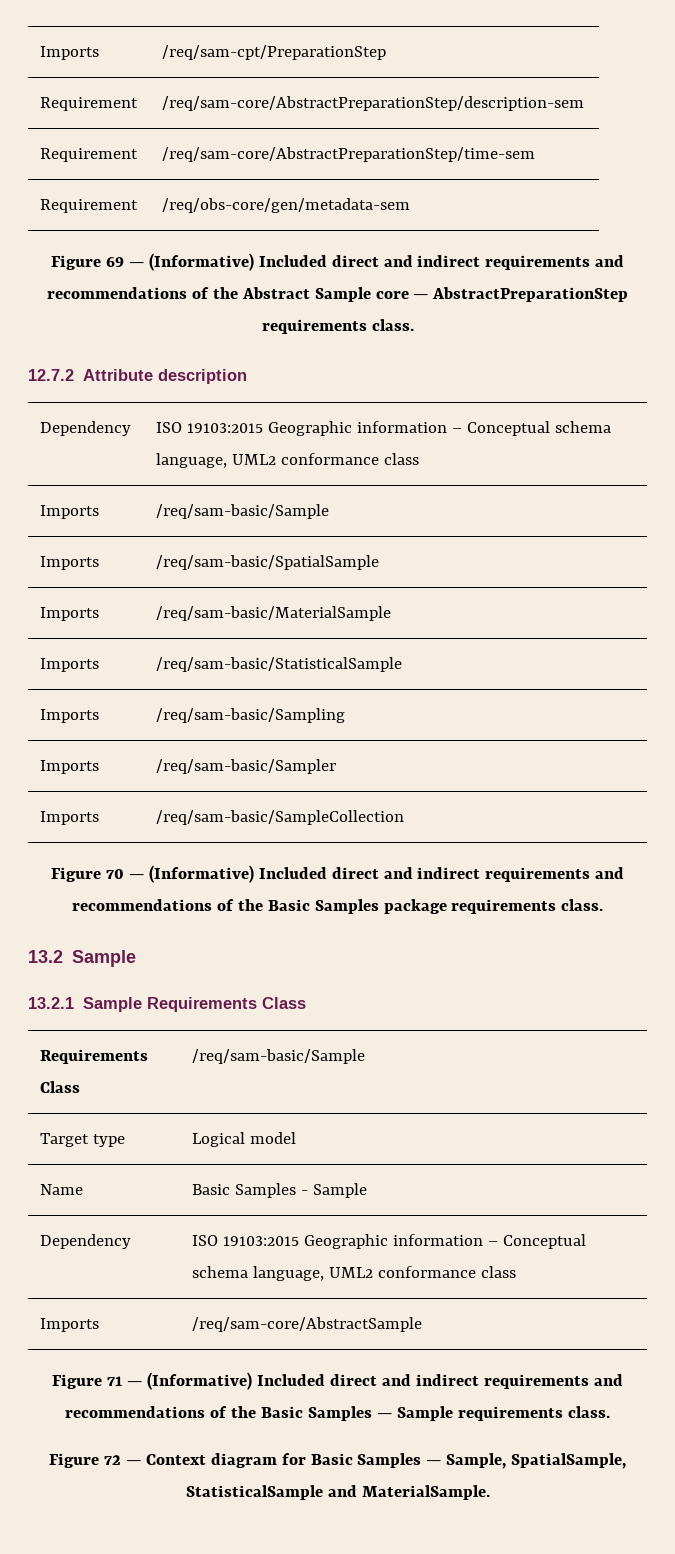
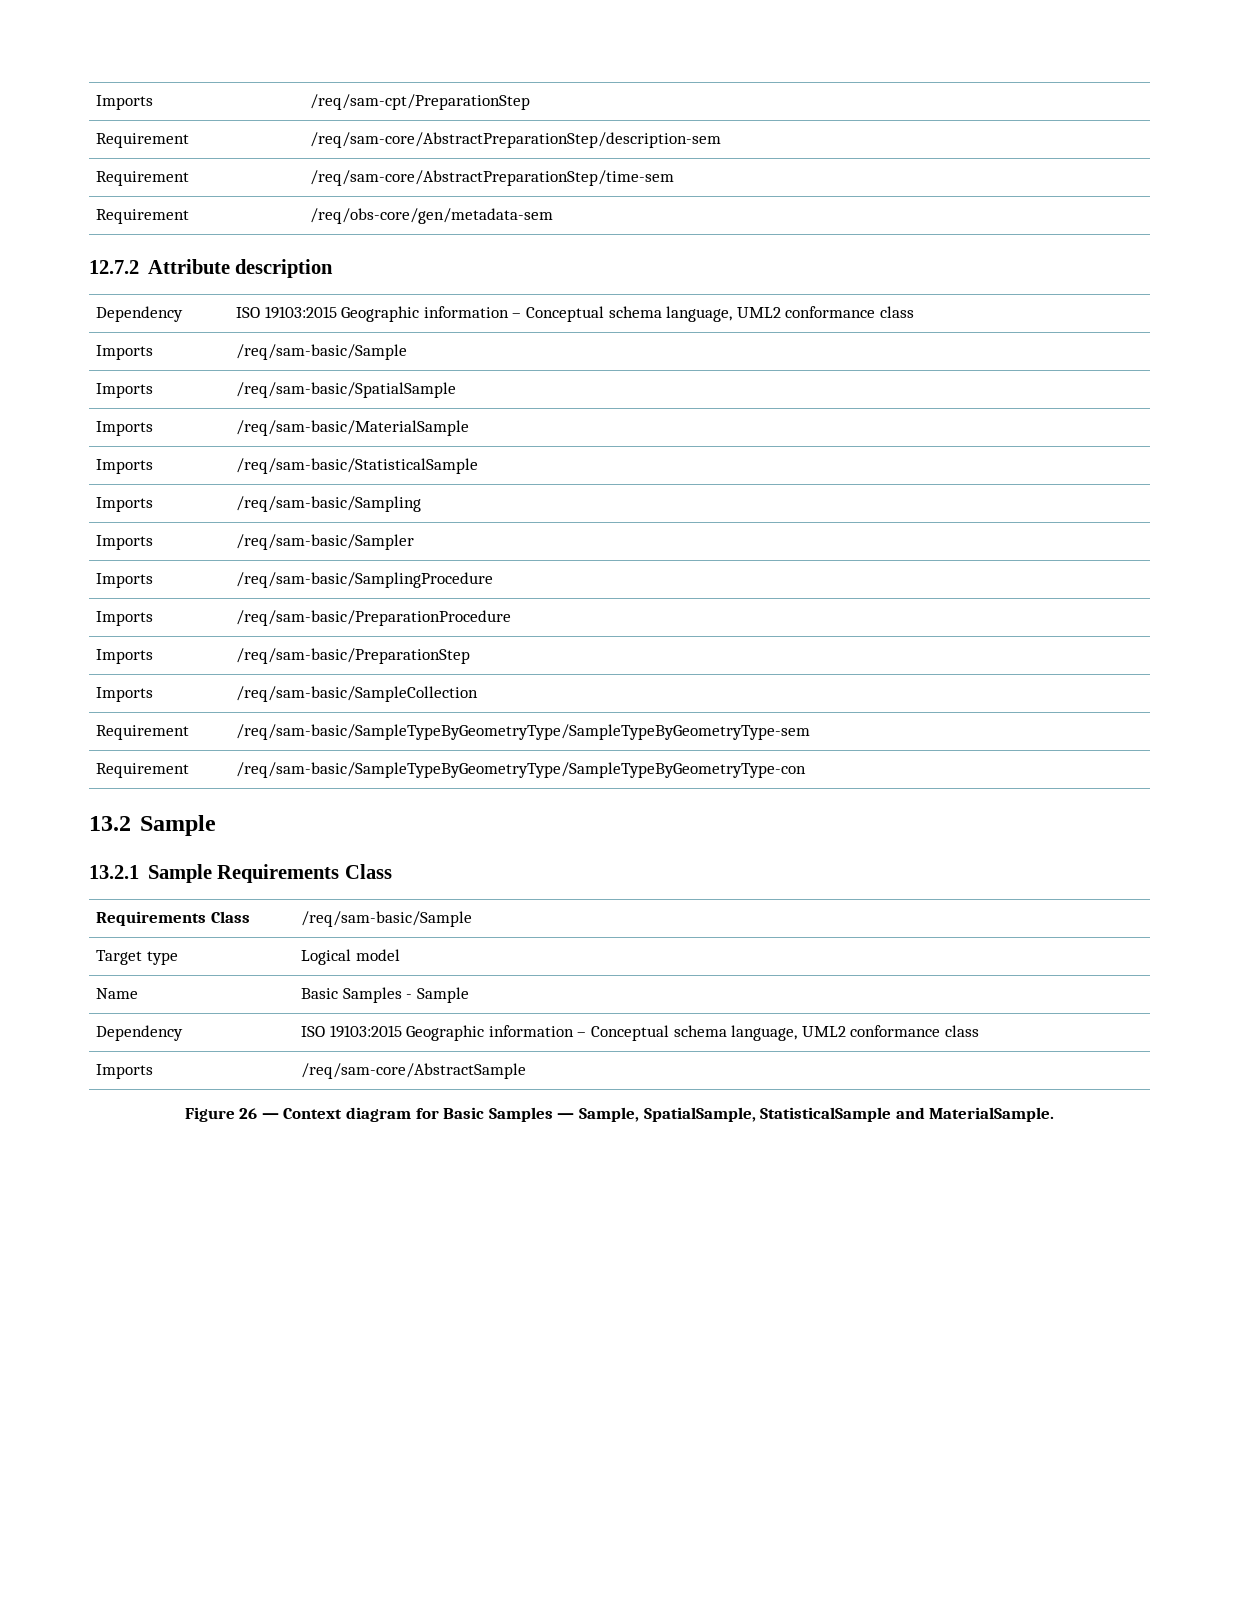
- Figure 69 — (Informative) Included direct and indirect requirements and recommendations of the Abstract Sample core — AbstractPreparationStep requirements class.
+ Imports | /req/sam-basic/SamplingProcedure
+ Imports | /req/sam-basic/PreparationProcedure
+ Imports | /req/sam-basic/PreparationStep
  Imports | /req/sam-basic/SampleCollection
- Figure 70 — (Informative) Included direct and indirect requirements and recommendations of the Basic Samples package requirements class.
+ Requirement | /req/sam-basic/SampleTypeByGeometryType/SampleTypeByGeometryType-sem
+ Requirement | /req/sam-basic/SampleTypeByGeometryType/SampleTypeByGeometryType-con
- Figure 71 — (Informative) Included direct and indirect requirements and recommendations of the Basic Samples — Sample requirements class.
- Figure 72 — Context diagram for Basic Samples — Sample, SpatialSample, StatisticalSample and MaterialSample.
+ Figure 26 — Context diagram for Basic Samples — Sample, SpatialSample, StatisticalSample and MaterialSample.

